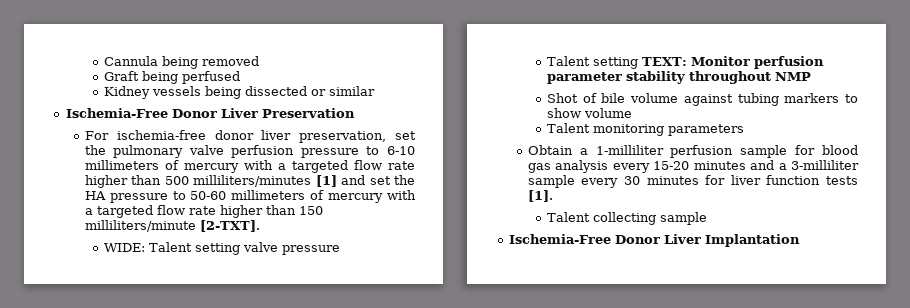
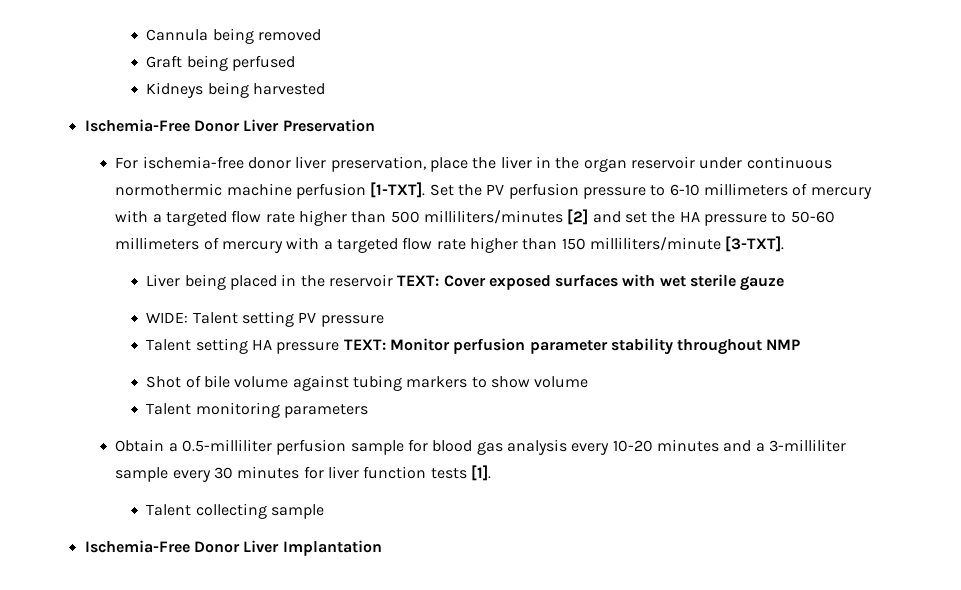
- Kidney vessels being dissected or similar
+ Kidneys being harvested
- For ischemia-free donor liver preservation, set the pulmonary valve perfusion pressure to 6-10 millimeters of mercury with a targeted flow rate higher than 500 milliliters/minutes [1] and set the HA pressure to 50-60 millimeters of mercury with a targeted flow rate higher than 150 milliliters/minute [2-TXT].
+ For ischemia-free donor liver preservation, place the liver in the organ reservoir under continuous normothermic machine perfusion [1-TXT]. Set the PV perfusion pressure to 6-10 millimeters of mercury with a targeted flow rate higher than 500 milliliters/minutes [2] and set the HA pressure to 50-60 millimeters of mercury with a targeted flow rate higher than 150 milliliters/minute [3-TXT].
+ Liver being placed in the reservoir TEXT: Cover exposed surfaces with wet sterile gauze
- WIDE: Talent setting valve pressure
+ WIDE: Talent setting PV pressure
- Talent setting TEXT: Monitor perfusion parameter stability throughout NMP
+ Talent setting HA pressure TEXT: Monitor perfusion parameter stability throughout NMP
- Obtain a 1-milliliter perfusion sample for blood gas analysis every 15-20 minutes and a 3-milliliter sample every 30 minutes for liver function tests [1].
+ Obtain a 0.5-milliliter perfusion sample for blood gas analysis every 10-20 minutes and a 3-milliliter sample every 30 minutes for liver function tests [1].

